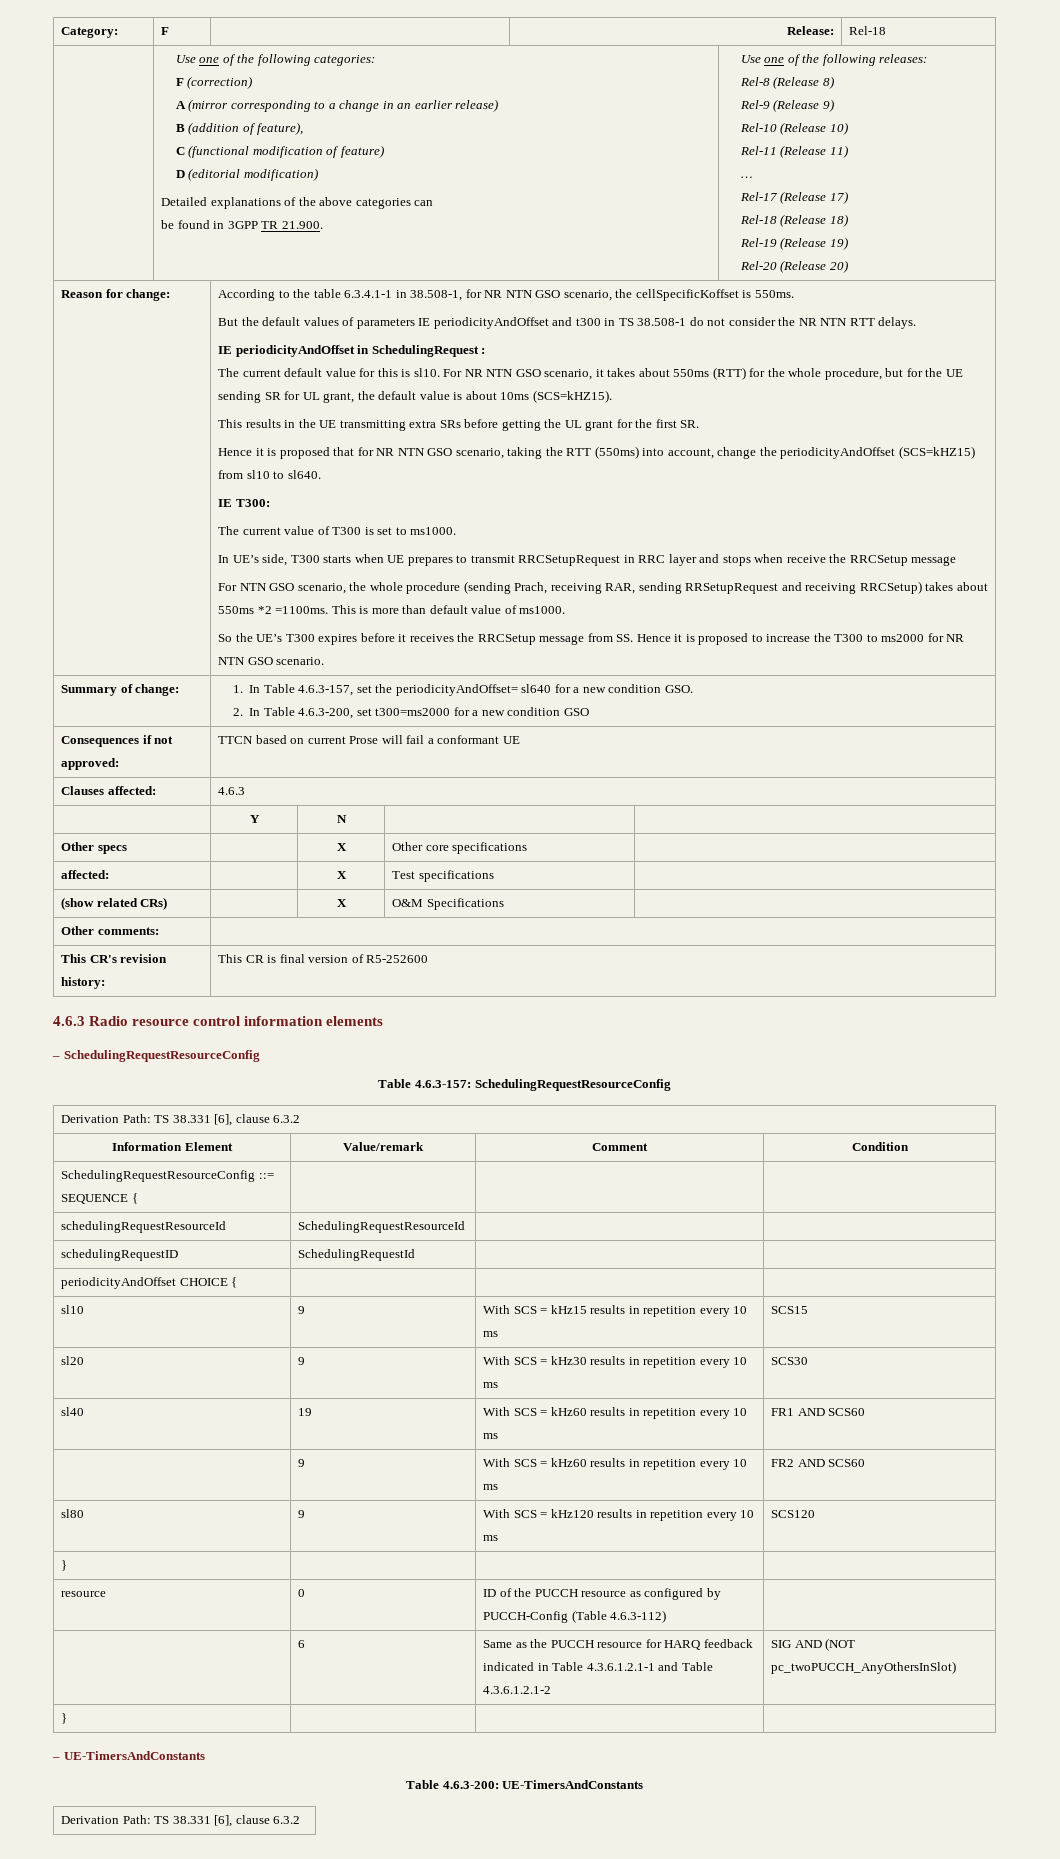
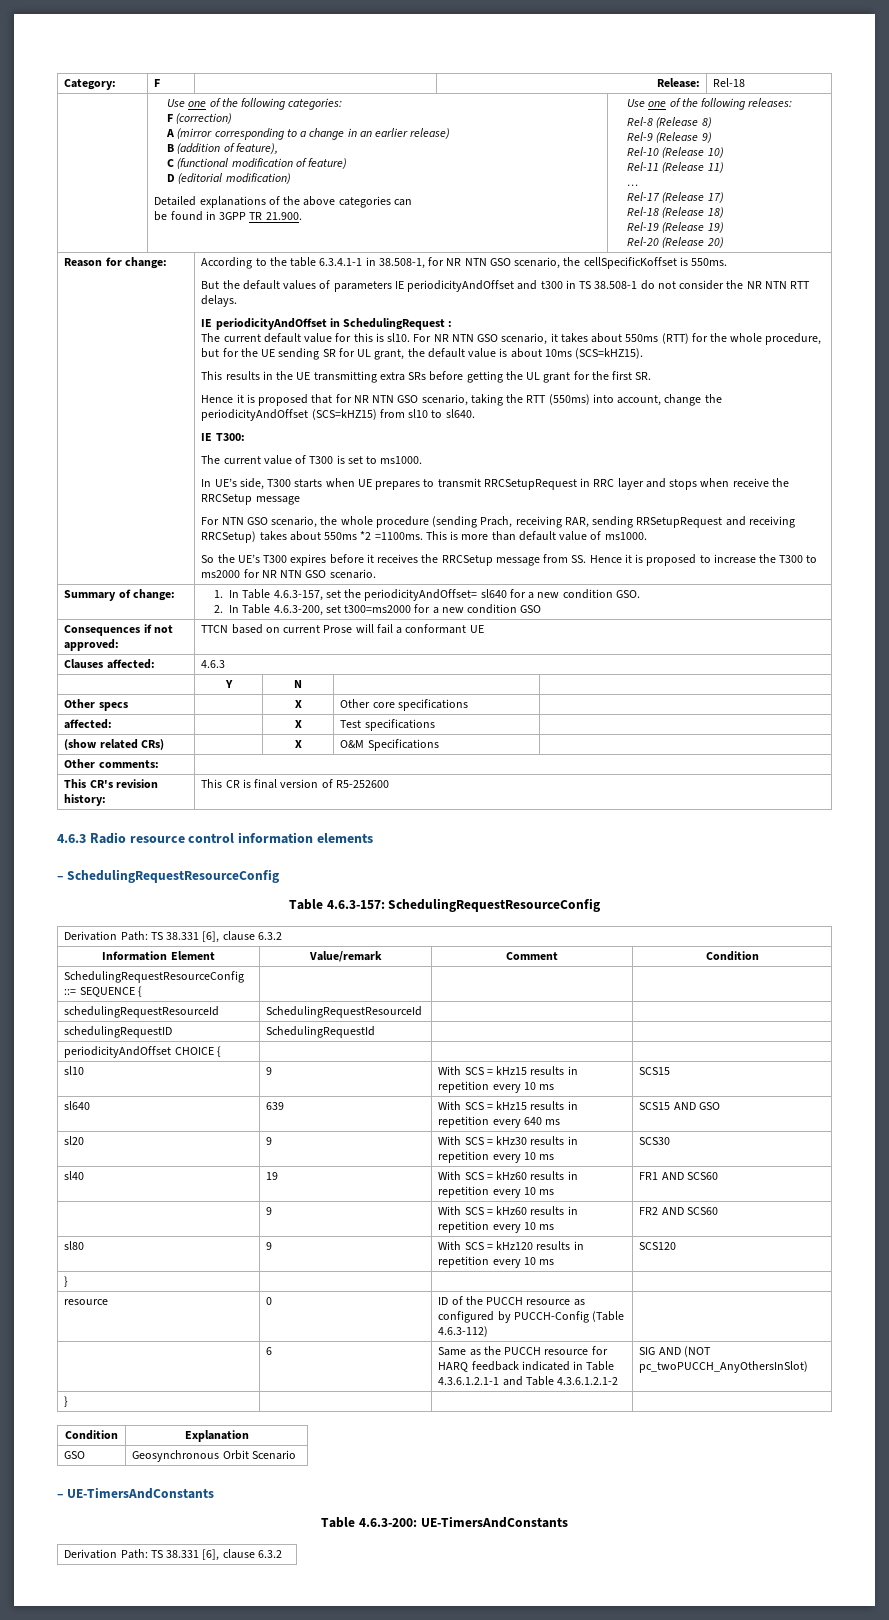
+ sl640 | 639 | With SCS = kHz15 results in repetition every 640 ms | SCS15 AND GSO
+ Condition | Explanation
+ GSO | Geosynchronous Orbit Scenario

